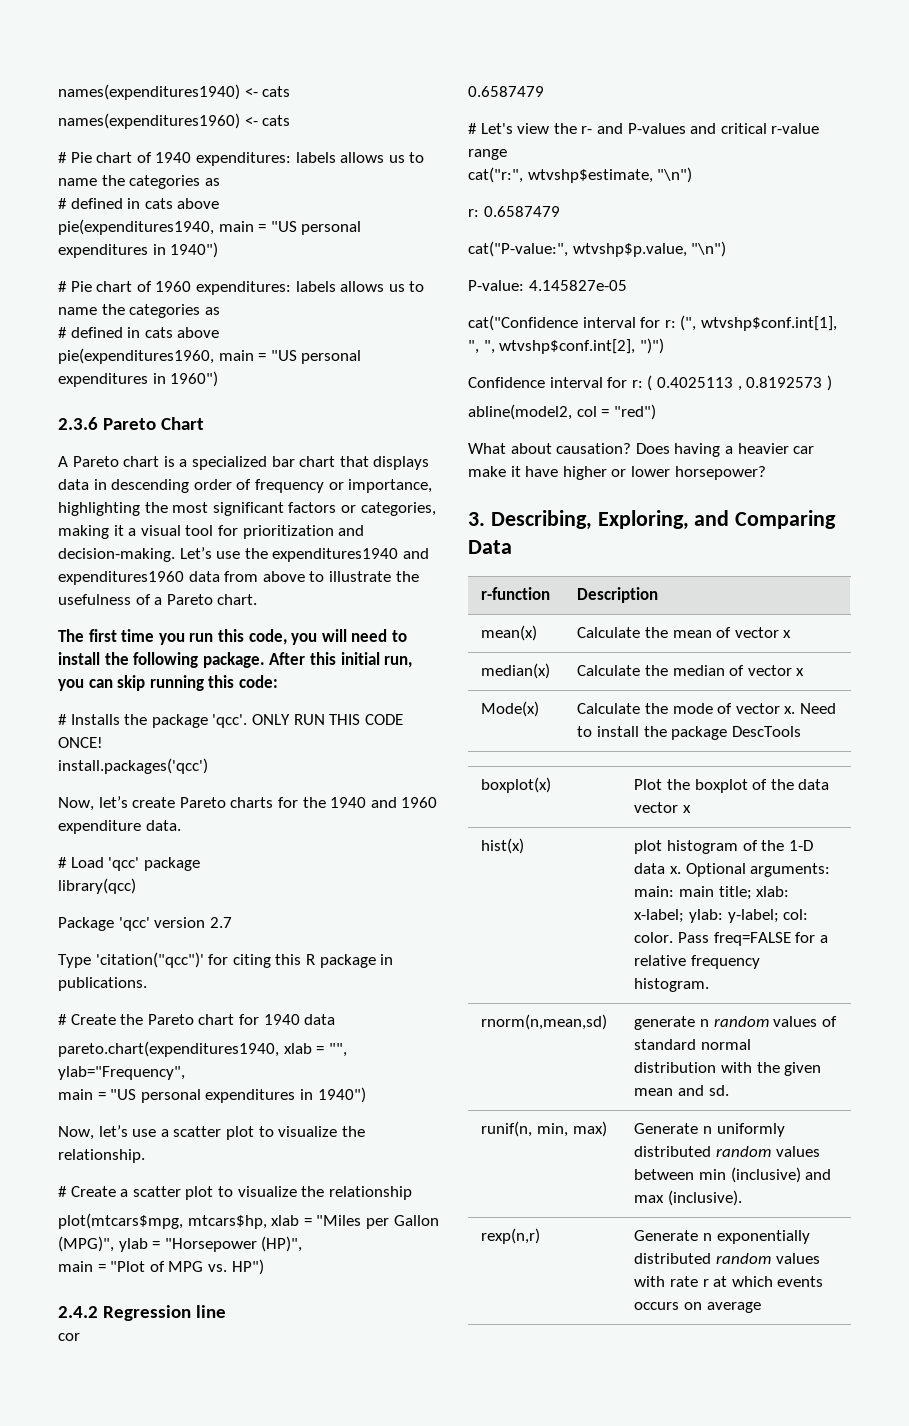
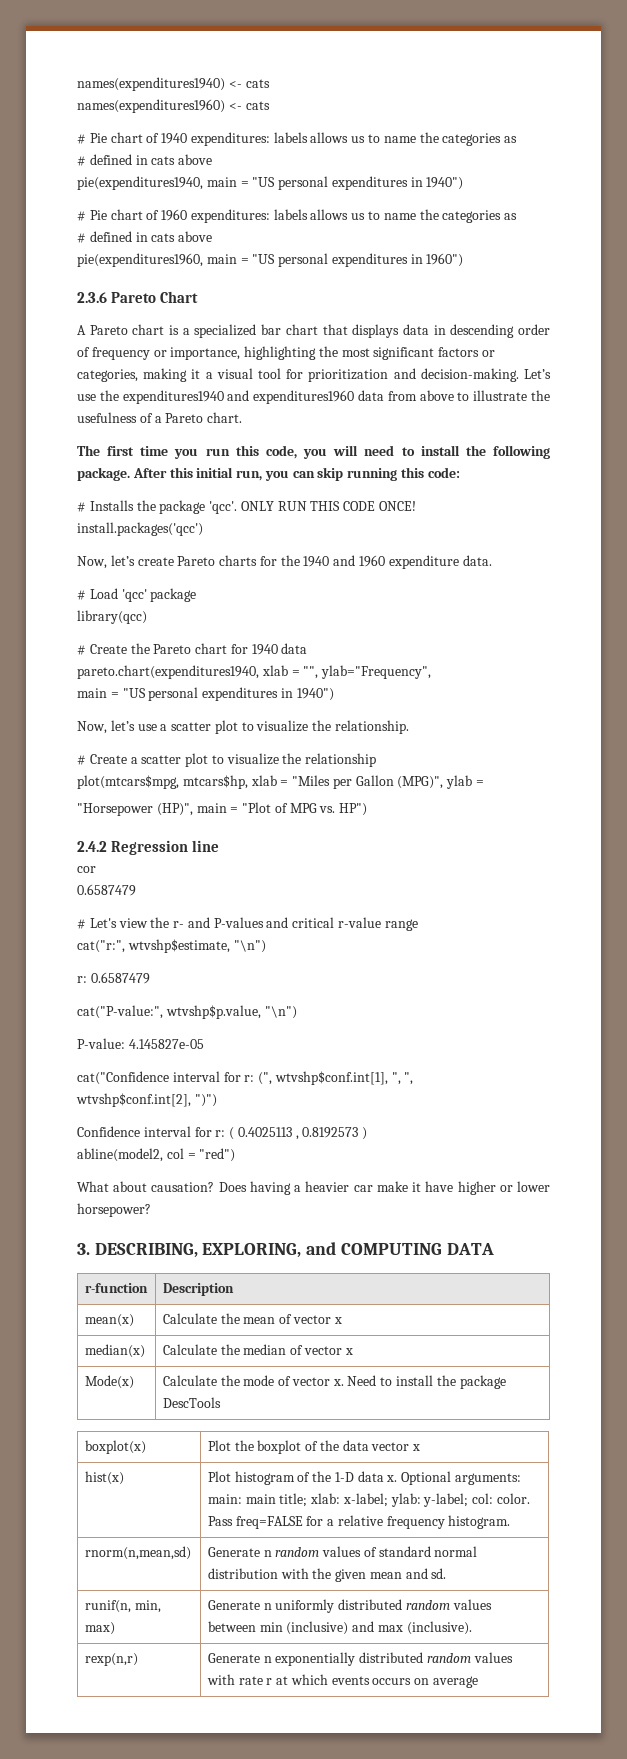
- Package 'qcc' version 2.7
- Type 'citation("qcc")' for citing this R package in publications.
- plot(mtcars$mpg, mtcars$hp, xlab = "Miles per Gallon (MPG)", ylab = "Horsepower (HP)",
- main = "Plot of MPG vs. HP")
+ plot(mtcars$mpg, mtcars$hp, xlab = "Miles per Gallon (MPG)", ylab =
+ "Horsepower (HP)", main = "Plot of MPG vs. HP")
- cat("Confidence interval for r: (", wtvshp$conf.int[1], ", ", wtvshp$conf.int[2], ")")
+ cat("Confidence interval for r: (", wtvshp$conf.int[1], ", ",
+ wtvshp$conf.int[2], ")")
- 3. Describing, Exploring, and Comparing Data
+ 3. DESCRIBING, EXPLORING, and COMPUTING DATA
- hist(x) | plot histogram of the 1-D data x. Optional arguments: main: main title; xlab: x-label; ylab: y-label; col: color. Pass freq=FALSE for a relative frequency histogram.
+ hist(x) | Plot histogram of the 1-D data x. Optional arguments: main: main title; xlab: x-label; ylab: y-label; col: color. Pass freq=FALSE for a relative frequency histogram.
- rnorm(n,mean,sd) | generate n random values of standard normal distribution with the given mean and sd.
+ rnorm(n,mean,sd) | Generate n random values of standard normal distribution with the given mean and sd.

